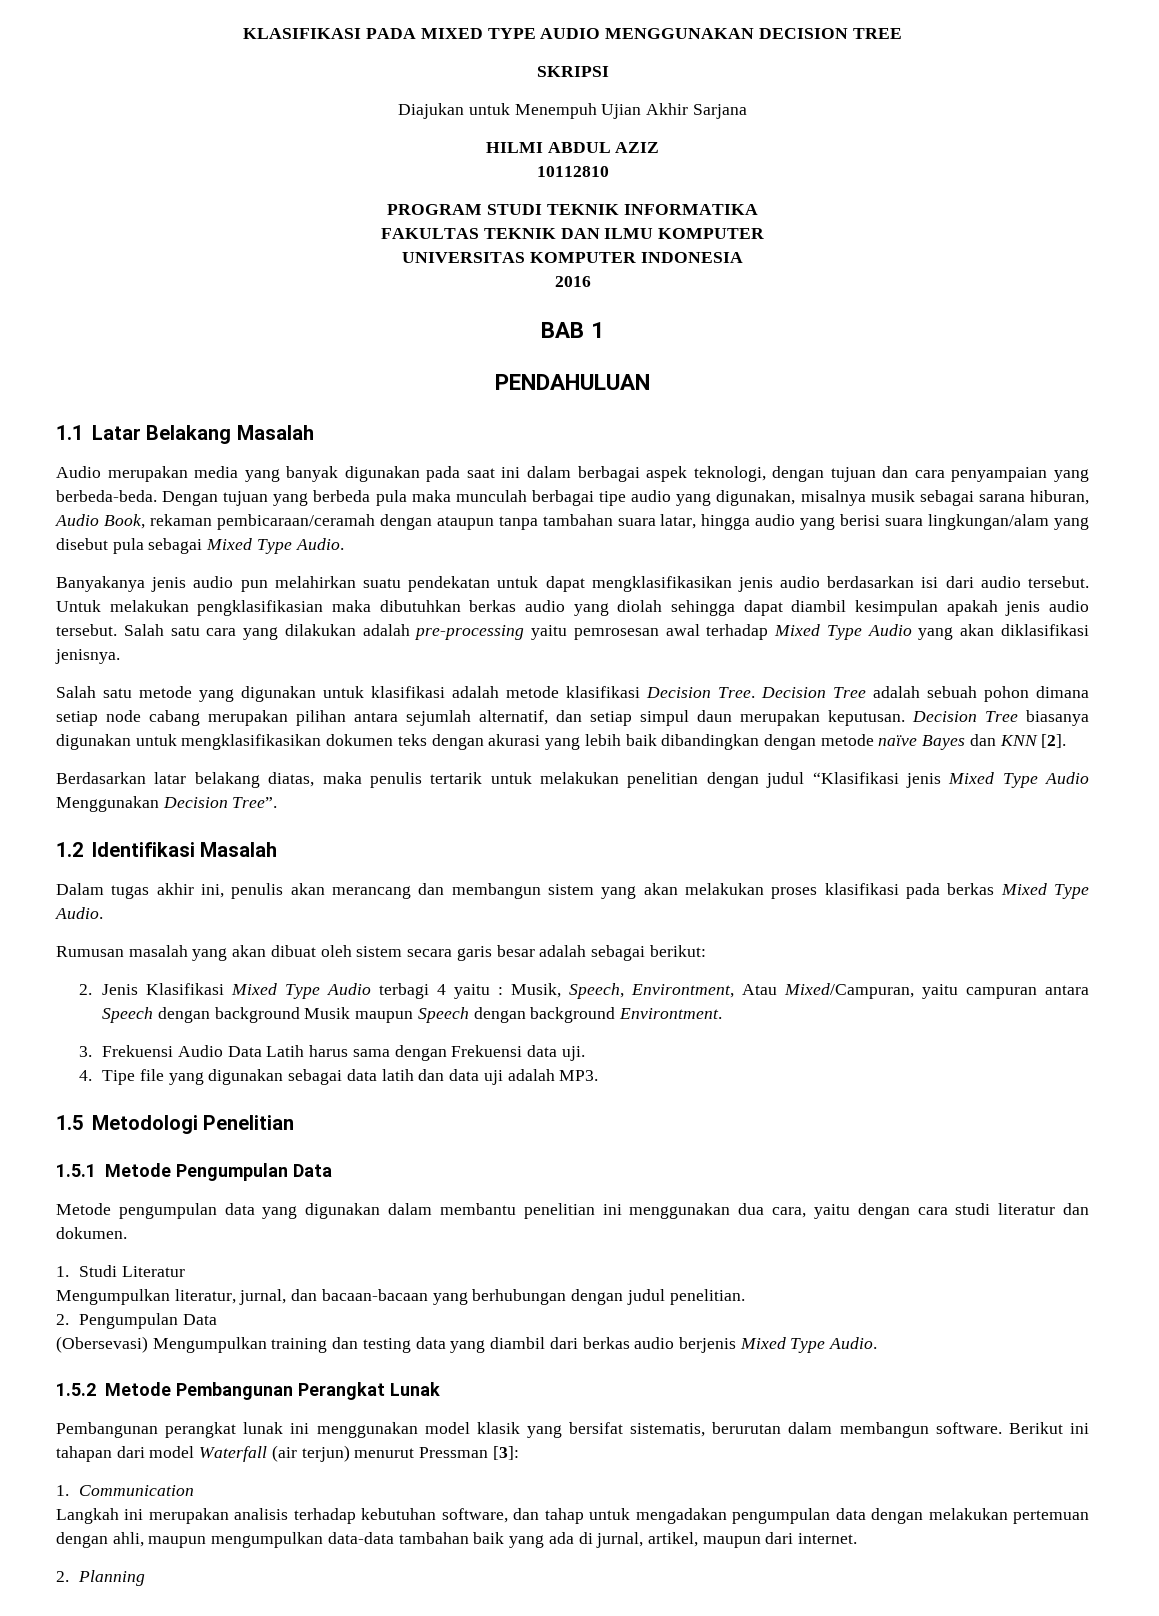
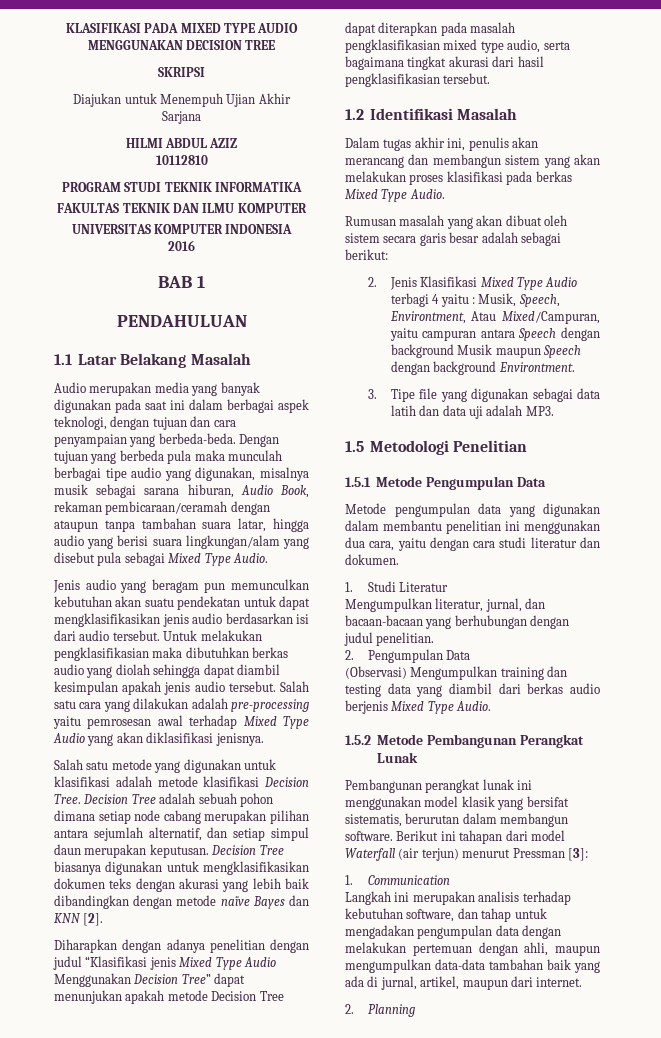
- Banyakanya jenis audio pun melahirkan suatu pendekatan untuk dapat mengklasifikasikan jenis audio berdasarkan isi dari audio tersebut.
+ Jenis audio yang beragam pun memunculkan kebutuhan akan suatu pendekatan untuk dapat mengklasifikasikan jenis audio berdasarkan isi dari audio tersebut.
- Berdasarkan latar belakang diatas, maka penulis tertarik untuk melakukan penelitian dengan judul “Klasifikasi jenis Mixed Type Audio Menggunakan Decision Tree”.
+ Diharapkan dengan adanya penelitian dengan judul “Klasifikasi jenis Mixed Type Audio Menggunakan Decision Tree” dapat menunjukan apakah metode Decision Tree dapat diterapkan pada masalah pengklasifikasian mixed type audio, serta bagaimana tingkat akurasi dari hasil pengklasifikasian tersebut.
- 3. Frekuensi Audio Data Latih harus sama dengan Frekuensi data uji.
- 4. Tipe file yang digunakan sebagai data latih dan data uji adalah MP3.
+ 3. Tipe file yang digunakan sebagai data latih dan data uji adalah MP3.
- (Obersevasi) Mengumpulkan training dan testing data yang diambil dari berkas audio berjenis Mixed Type Audio.
+ (Observasi) Mengumpulkan training dan testing data yang diambil dari berkas audio berjenis Mixed Type Audio.

